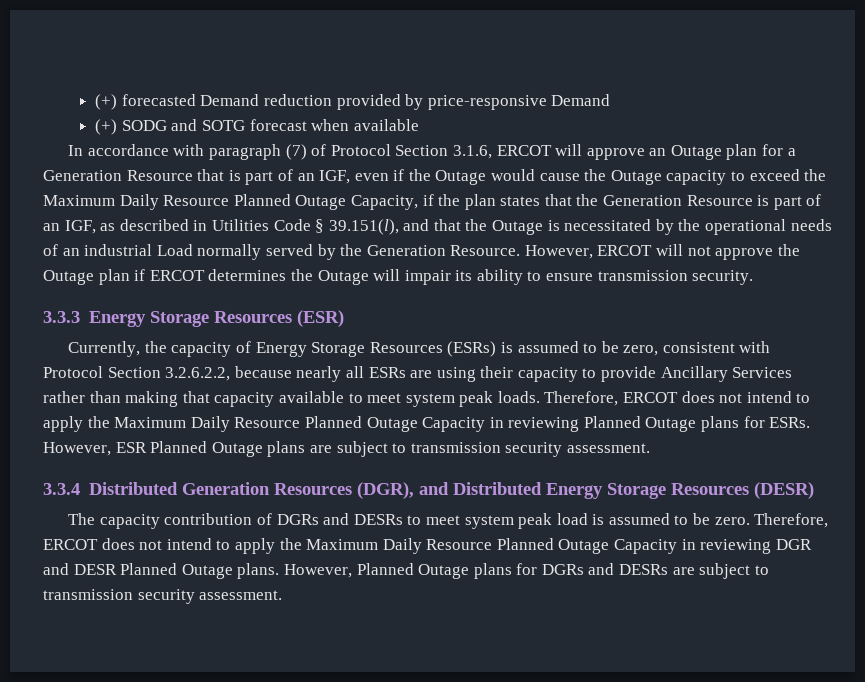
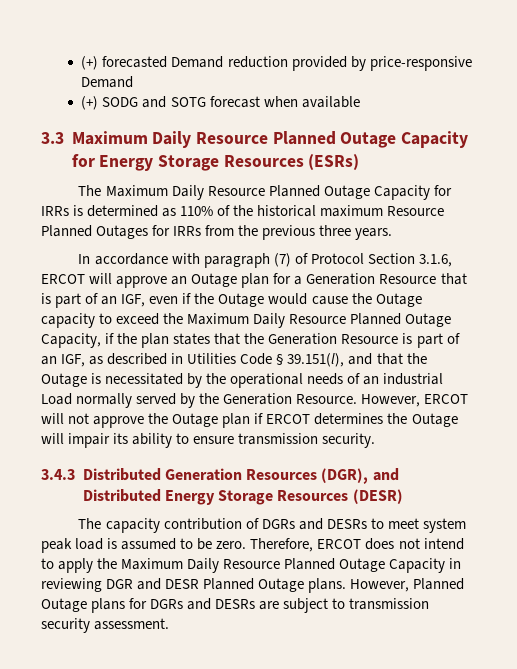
+ 3.3 Maximum Daily Resource Planned Outage Capacity for Energy Storage Resources (ESRs)
+ The Maximum Daily Resource Planned Outage Capacity for IRRs is determined as 110% of the historical maximum Resource Planned Outages for IRRs from the previous three years.
- 3.3.3 Energy Storage Resources (ESR)
- Currently, the capacity of Energy Storage Resources (ESRs) is assumed to be zero, consistent with Protocol Section 3.2.6.2.2, because nearly all ESRs are using their capacity to provide Ancillary Services rather than making that capacity available to meet system peak loads. Therefore, ERCOT does not intend to apply the Maximum Daily Resource Planned Outage Capacity in reviewing Planned Outage plans for ESRs. However, ESR Planned Outage plans are subject to transmission security assessment.
- 3.3.4 Distributed Generation Resources (DGR), and Distributed Energy Storage Resources (DESR)
+ 3.4.3 Distributed Generation Resources (DGR), and Distributed Energy Storage Resources (DESR)

